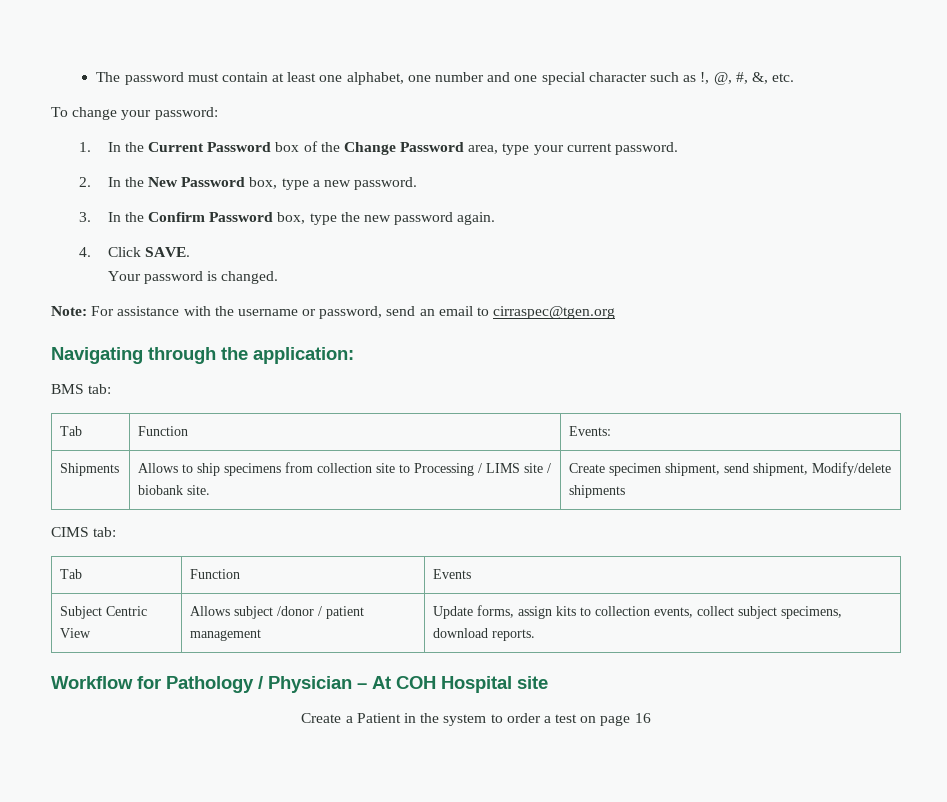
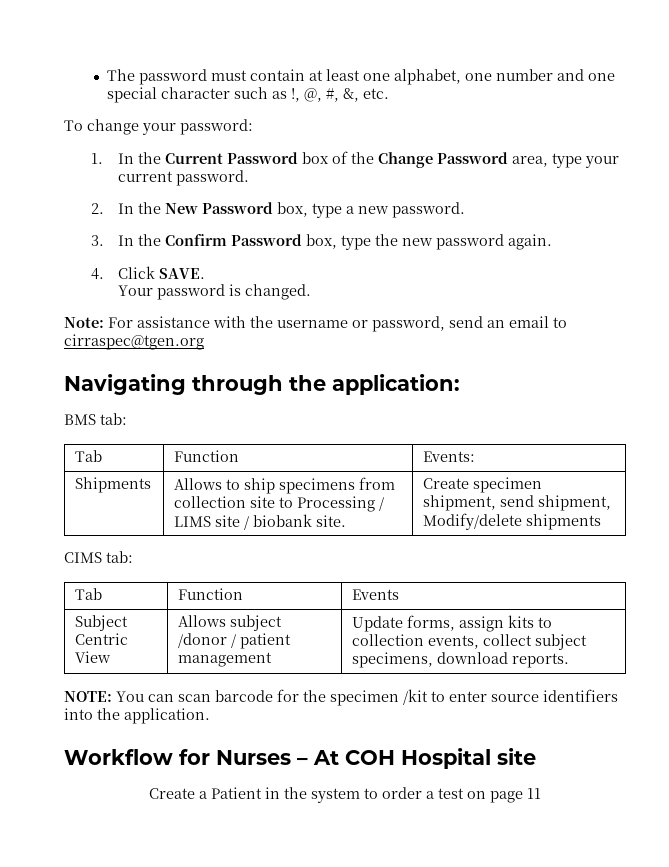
+ NOTE: You can scan barcode for the specimen /kit to enter source identifiers into the application.
- Workflow for Pathology / Physician – At COH Hospital site
+ Workflow for Nurses – At COH Hospital site
- Create a Patient in the system to order a test on page 16
+ Create a Patient in the system to order a test on page 11

